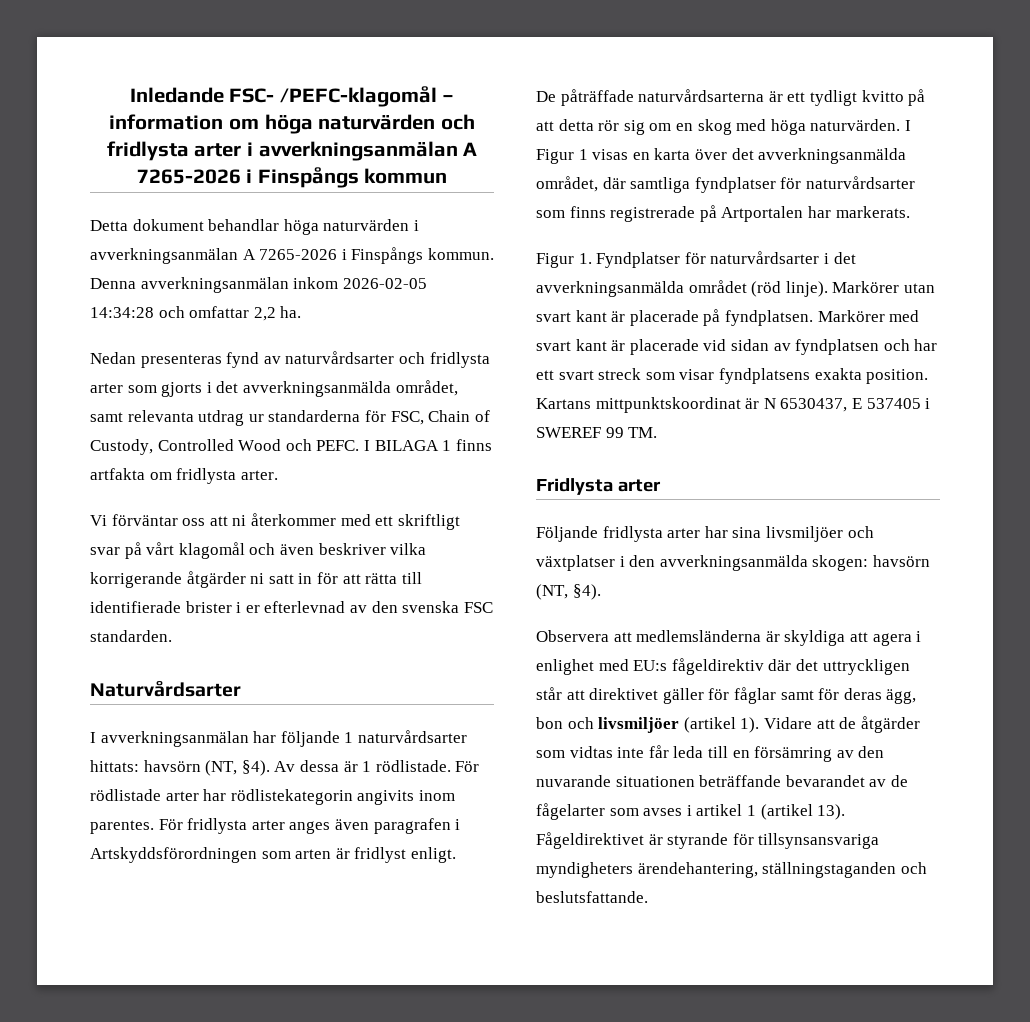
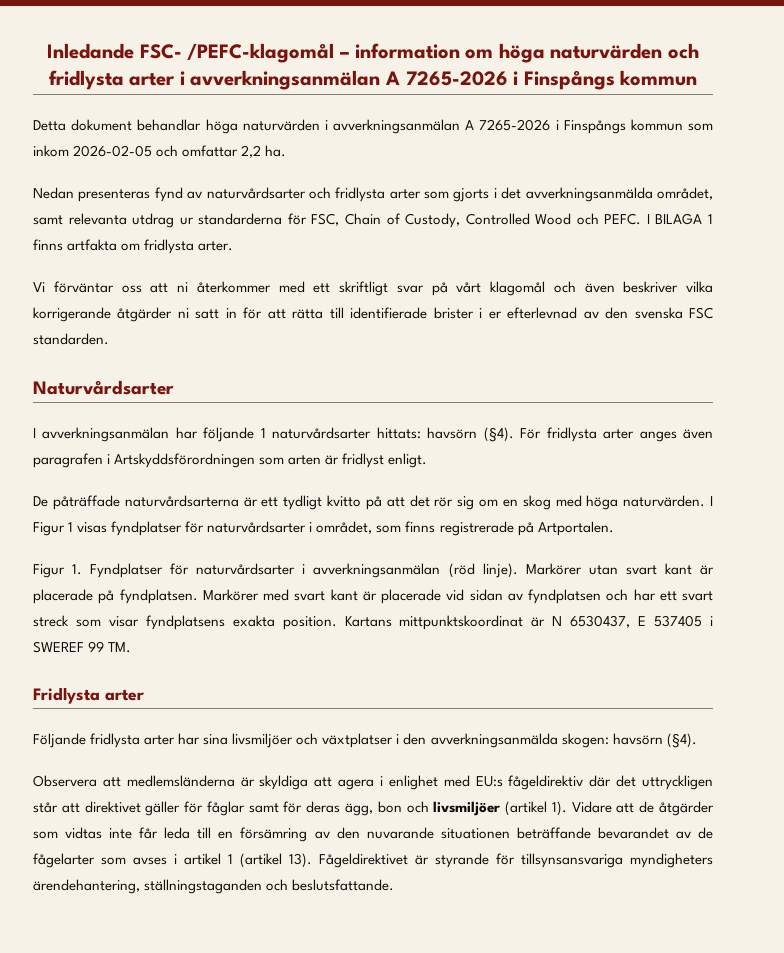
- Detta dokument behandlar höga naturvärden i avverkningsanmälan A 7265-2026 i Finspångs kommun. Denna avverkningsanmälan inkom 2026-02-05 14:34:28 och omfattar 2,2 ha.
+ Detta dokument behandlar höga naturvärden i avverkningsanmälan A 7265-2026 i Finspångs kommun som inkom 2026-02-05 och omfattar 2,2 ha.
- I avverkningsanmälan har följande 1 naturvårdsarter hittats: havsörn (NT, §4). Av dessa är 1 rödlistade. För rödlistade arter har rödlistekategorin angivits inom parentes.
+ I avverkningsanmälan har följande 1 naturvårdsarter hittats: havsörn (§4).
- De påträffade naturvårdsarterna är ett tydligt kvitto på att detta rör sig om en skog med höga naturvärden.
+ De påträffade naturvårdsarterna är ett tydligt kvitto på att det rör sig om en skog med höga naturvärden.
- I Figur 1 visas en karta över det avverkningsanmälda området, där samtliga fyndplatser för naturvårdsarter som finns registrerade på Artportalen har markerats.
+ I Figur 1 visas fyndplatser för naturvårdsarter i området, som finns registrerade på Artportalen.
- Figur 1. Fyndplatser för naturvårdsarter i det avverkningsanmälda området (röd linje).
+ Figur 1. Fyndplatser för naturvårdsarter i avverkningsanmälan (röd linje).
- Följande fridlysta arter har sina livsmiljöer och växtplatser i den avverkningsanmälda skogen: havsörn (NT, §4).
+ Följande fridlysta arter har sina livsmiljöer och växtplatser i den avverkningsanmälda skogen: havsörn (§4).

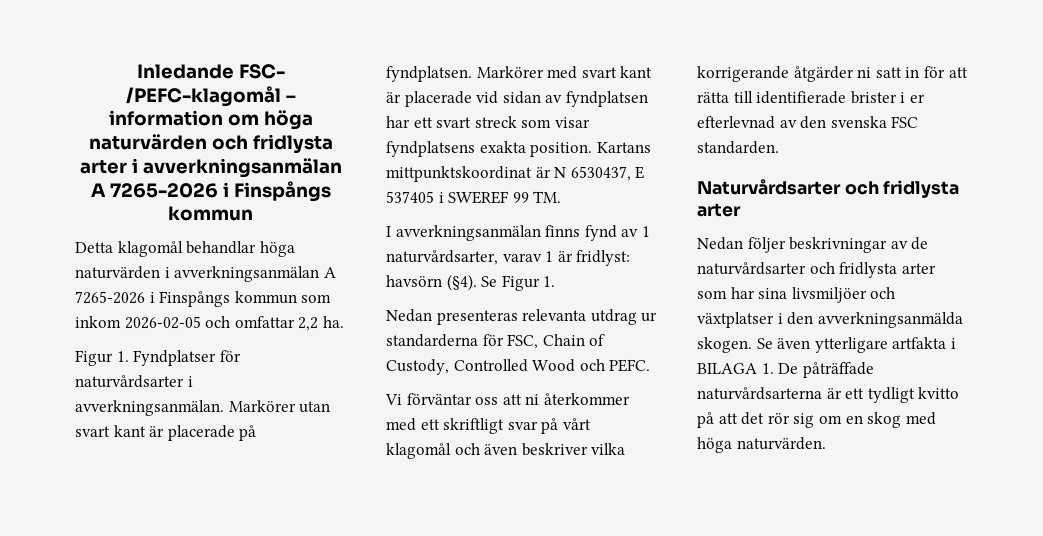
- Detta dokument behandlar höga naturvärden i avverkningsanmälan A 7265-2026 i Finspångs kommun som inkom 2026-02-05 och omfattar 2,2 ha.
+ Detta klagomål behandlar höga naturvärden i avverkningsanmälan A 7265-2026 i Finspångs kommun som inkom 2026-02-05 och omfattar 2,2 ha.
- Nedan presenteras fynd av naturvårdsarter och fridlysta arter som gjorts i det avverkningsanmälda området, samt relevanta utdrag ur standarderna för FSC, Chain of Custody, Controlled Wood och PEFC. I BILAGA 1 finns artfakta om fridlysta arter.
+ Figur 1. Fyndplatser för naturvårdsarter i avverkningsanmälan. Markörer utan svart kant är placerade på fyndplatsen. Markörer med svart kant är placerade vid sidan av fyndplatsen har ett svart streck som visar fyndplatsens exakta position. Kartans mittpunktskoordinat är N 6530437, E 537405 i SWEREF 99 TM.
+ I avverkningsanmälan finns fynd av 1 naturvårdsarter, varav 1 är fridlyst: havsörn (§4). Se Figur 1.
+ Nedan presenteras relevanta utdrag ur standarderna för FSC, Chain of Custody, Controlled Wood och PEFC.
- Naturvårdsarter
- I avverkningsanmälan har följande 1 naturvårdsarter hittats: havsörn (§4). För fridlysta arter anges även paragrafen i Artskyddsförordningen som arten är fridlyst enligt.
- De påträffade naturvårdsarterna är ett tydligt kvitto på att det rör sig om en skog med höga naturvärden. I Figur 1 visas fyndplatser för naturvårdsarter i området, som finns registrerade på Artportalen.
- Figur 1. Fyndplatser för naturvårdsarter i avverkningsanmälan (röd linje). Markörer utan svart kant är placerade på fyndplatsen. Markörer med svart kant är placerade vid sidan av fyndplatsen och har ett svart streck som visar fyndplatsens exakta position. Kartans mittpunktskoordinat är N 6530437, E 537405 i SWEREF 99 TM.
- Fridlysta arter
- Följande fridlysta arter har sina livsmiljöer och växtplatser i den avverkningsanmälda skogen: havsörn (§4).
- Observera att medlemsländerna är skyldiga att agera i enlighet med EU:s fågeldirektiv där det uttryckligen står att direktivet gäller för fåglar samt för deras ägg, bon och livsmiljöer (artikel 1). Vidare att de åtgärder som vidtas inte får leda till en försämring av den nuvarande situationen beträffande bevarandet av de fågelarter som avses i artikel 1 (artikel 13). Fågeldirektivet är styrande för tillsynsansvariga myndigheters ärendehantering, ställningstaganden och beslutsfattande.
+ Naturvårdsarter och fridlysta arter
+ Nedan följer beskrivningar av de naturvårdsarter och fridlysta arter som har sina livsmiljöer och växtplatser i den avverkningsanmälda skogen. Se även ytterligare artfakta i BILAGA 1. De påträffade naturvårdsarterna är ett tydligt kvitto på att det rör sig om en skog med höga naturvärden.

